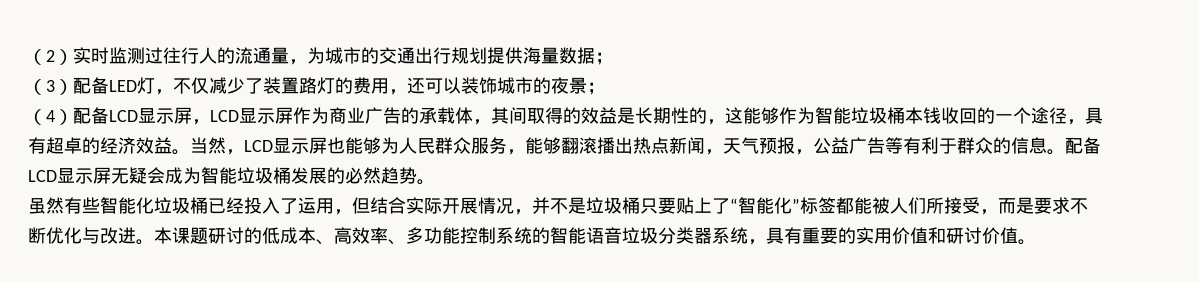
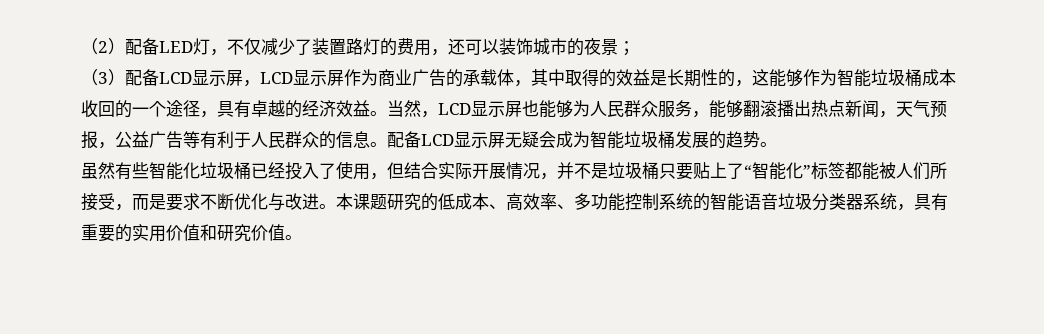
- （2）实时监测过往行人的流通量，为城市的交通出行规划提供海量数据；
- （3）配备LED灯，不仅减少了装置路灯的费用，还可以装饰城市的夜景；
+ （2）配备LED灯，不仅减少了装置路灯的费用，还可以装饰城市的夜景；
- （4）配备LCD显示屏，LCD显示屏作为商业广告的承载体，其间取得的效益是长期性的，这能够作为智能垃圾桶本钱收回的一个途径，具有超卓的经济效益。
+ （3）配备LCD显示屏，LCD显示屏作为商业广告的承载体，其中取得的效益是长期性的，这能够作为智能垃圾桶成本收回的一个途径，具有卓越的经济效益。
- 当然，LCD显示屏也能够为人民群众服务，能够翻滚播出热点新闻，天气预报，公益广告等有利于群众的信息。
+ 当然，LCD显示屏也能够为人民群众服务，能够翻滚播出热点新闻，天气预报，公益广告等有利于人民群众的信息。
- 配备LCD显示屏无疑会成为智能垃圾桶发展的必然趋势。
+ 配备LCD显示屏无疑会成为智能垃圾桶发展的趋势。
- 虽然有些智能化垃圾桶已经投入了运用，但结合实际开展情况，并不是垃圾桶只要贴上了“智能化”标签都能被人们所接受，而是要求不断优化与改进。
+ 虽然有些智能化垃圾桶已经投入了使用，但结合实际开展情况，并不是垃圾桶只要贴上了“智能化”标签都能被人们所接受，而是要求不断优化与改进。
- 本课题研讨的低成本、高效率、多功能控制系统的智能语音垃圾分类器系统，具有重要的实用价值和研讨价值。
+ 本课题研究的低成本、高效率、多功能控制系统的智能语音垃圾分类器系统，具有重要的实用价值和研究价值。

